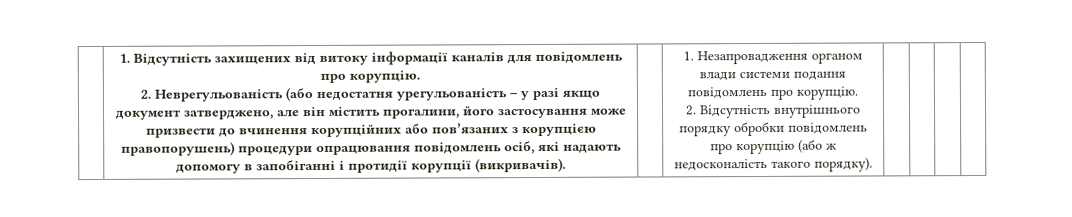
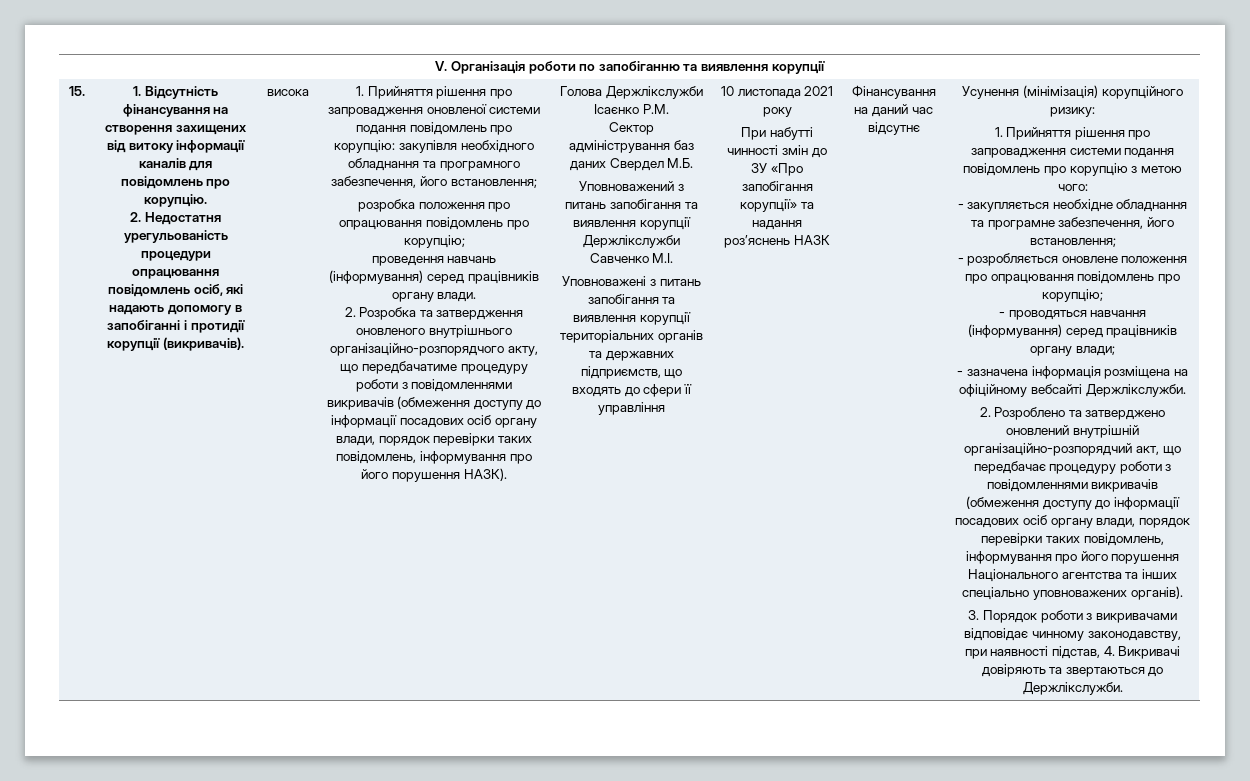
+ V. Організація роботи по запобіганню та виявлення корупції
+ 15.
- 1. Відсутність захищених від витоку інформації каналів для повідомлень про корупцію.
+ 1. Відсутність фінансування на створення захищених від витоку інформації каналів для повідомлень про корупцію.
- 2. Неврегульованість (або недостатня урегульованість – у разі якщо документ затверджено, але він містить прогалини, його застосування може призвести до вчинення корупційних або пов’язаних з корупцією правопорушень) процедури опрацювання повідомлень осіб, які надають допомогу в запобіганні і протидії корупції (викривачів).
+ 2. Недостатня урегульованість процедури опрацювання повідомлень осіб, які надають допомогу в запобіганні і протидії корупції (викривачів).
- 1. Незапровадження органом влади системи подання повідомлень про корупцію.
- 2. Відсутність внутрішнього порядку обробки повідомлень про корупцію (або ж недосконалість такого порядку).
+ висока | 1. Прийняття рішення про запровадження оновленої системи подання повідомлень про корупцію: закупівля необхідного обладнання та програмного забезпечення, його встановлення;
+ розробка положення про опрацювання повідомлень про корупцію;
+ проведення навчань (інформування) серед працівників органу влади.
+ 2. Розробка та затвердження оновленого внутрішнього організаційно-розпорядчого акту, що передбачатиме процедуру роботи з повідомленнями викривачів (обмеження доступу до інформації посадових осіб органу влади, порядок перевірки таких повідомлень, інформування про його порушення НАЗК). | Голова Держлікслужби Ісаєнко Р.М.
+ Сектор адміністрування баз даних Свердел М.Б.
+ Уповноважений з питань запобігання та виявлення корупції Держлікслужби Савченко М.І.
+ Уповноважені з питань запобігання та виявлення корупції територіальних органів та державних підприємств, що входять до сфери її управління | 10 листопада 2021 року
+ При набутті чинності змін до ЗУ «Про запобігання корупції» та надання роз’яснень НАЗК | Фінансування на даний час відсутнє | Усунення (мінімізація) корупційного ризику:
+ 1. Прийняття рішення про запровадження системи подання повідомлень про корупцію з метою чого:
+ - закупляється необхідне обладнання та програмне забезпечення, його встановлення;
+ - розробляється оновлене положення про опрацювання повідомлень про корупцію;
+ - проводяться навчання (інформування) серед працівників органу влади;
+ - зазначена інформація розміщена на офіційному вебсайті Держлікслужби.
+ 2. Розроблено та затверджено оновлений внутрішній організаційно-розпорядчий акт, що передбачає процедуру роботи з повідомленнями викривачів (обмеження доступу до інформації посадових осіб органу влади, порядок перевірки таких повідомлень, інформування про його порушення Національного агентства та інших спеціально уповноважених органів).
+ 3. Порядок роботи з викривачами відповідає чинному законодавству, при наявності підстав, 4. Викривачі довіряють та звертаються до Держлікслужби.

